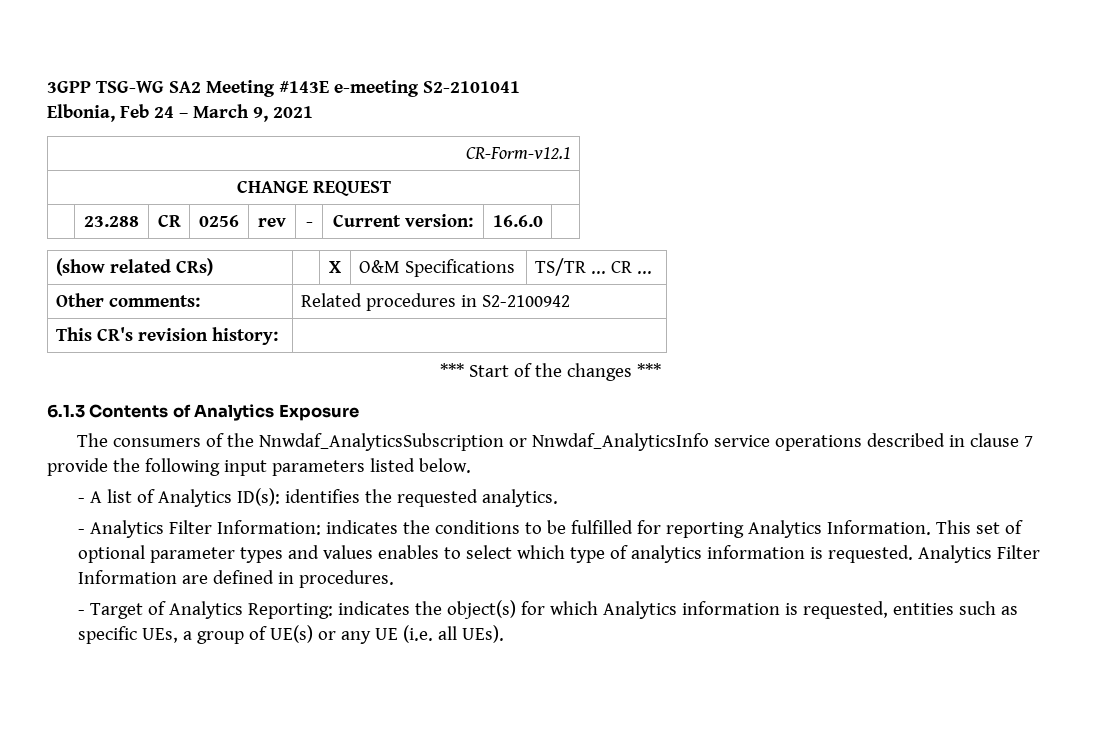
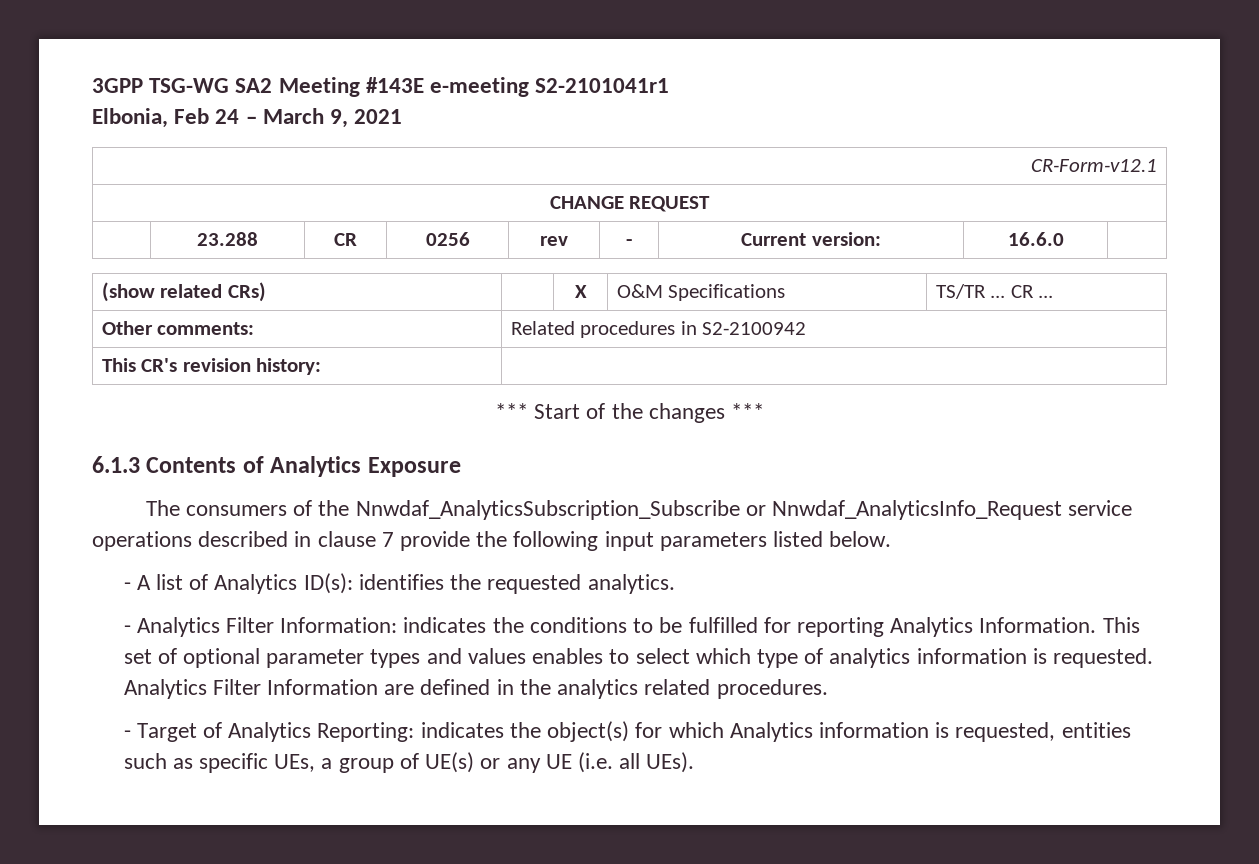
- 3GPP TSG-WG SA2 Meeting #143E e-meeting S2-2101041
+ 3GPP TSG-WG SA2 Meeting #143E e-meeting S2-2101041r1
- The consumers of the Nnwdaf_AnalyticsSubscription or Nnwdaf_AnalyticsInfo service operations described in clause 7 provide the following input parameters listed below.
+ The consumers of the Nnwdaf_AnalyticsSubscription_Subscribe or Nnwdaf_AnalyticsInfo_Request service operations described in clause 7 provide the following input parameters listed below.
- Analytics Filter Information are defined in procedures.
+ Analytics Filter Information are defined in the analytics related procedures.

